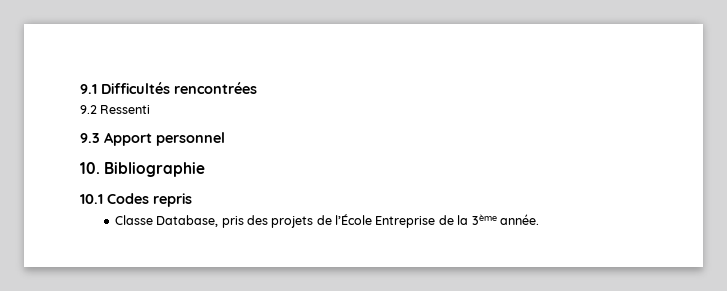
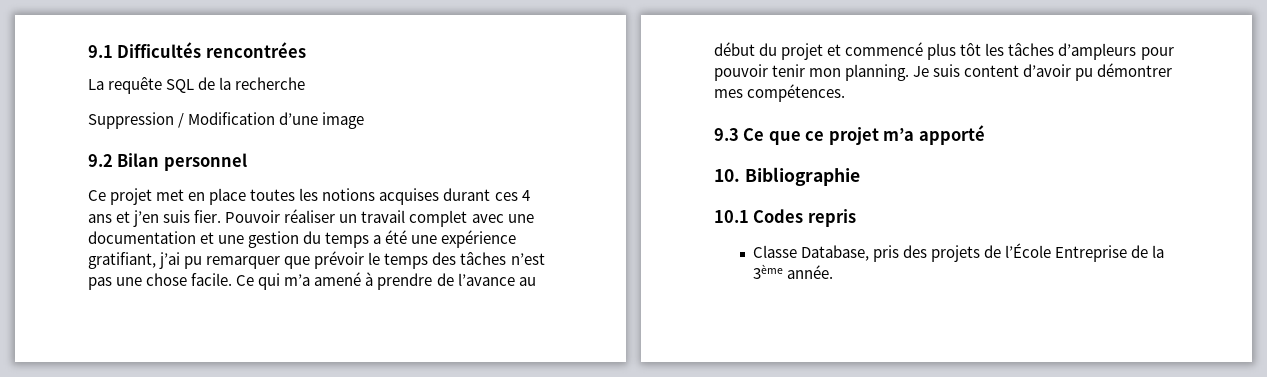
- 9.2 Ressenti
- 9.3 Apport personnel
+ La requête SQL de la recherche
+ Suppression / Modification d’une image
+ 9.2 Bilan personnel
+ Ce projet met en place toutes les notions acquises durant ces 4 ans et j’en suis fier. Pouvoir réaliser un travail complet avec une documentation et une gestion du temps a été une expérience gratifiant, j’ai pu remarquer que prévoir le temps des tâches n’est pas une chose facile. Ce qui m’a amené à prendre de l’avance au début du projet et commencé plus tôt les tâches d’ampleurs pour pouvoir tenir mon planning. Je suis content d’avoir pu démontrer mes compétences.
+ 9.3 Ce que ce projet m’a apporté

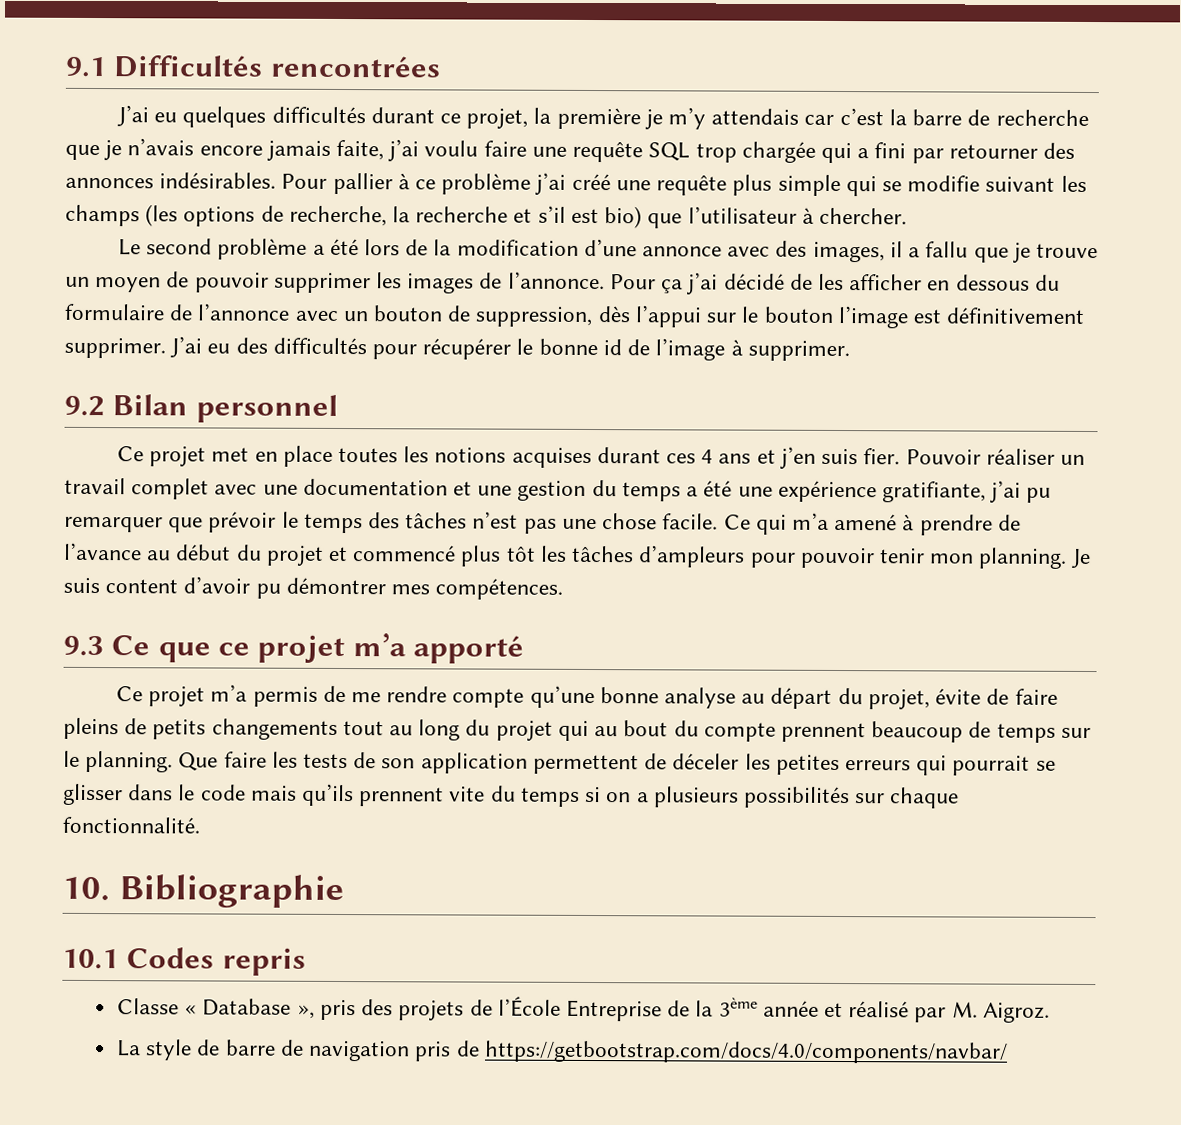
- La requête SQL de la recherche
- Suppression / Modification d’une image
+ J’ai eu quelques difficultés durant ce projet, la première je m’y attendais car c’est la barre de recherche que je n’avais encore jamais faite, j’ai voulu faire une requête SQL trop chargée qui a fini par retourner des annonces indésirables. Pour pallier à ce problème j’ai créé une requête plus simple qui se modifie suivant les champs (les options de recherche, la recherche et s’il est bio) que l’utilisateur à chercher.
+ Le second problème a été lors de la modification d’une annonce avec des images, il a fallu que je trouve un moyen de pouvoir supprimer les images de l’annonce. Pour ça j’ai décidé de les afficher en dessous du formulaire de l’annonce avec un bouton de suppression, dès l’appui sur le bouton l’image est définitivement supprimer. J’ai eu des difficultés pour récupérer le bonne id de l’image à supprimer.
- Pouvoir réaliser un travail complet avec une documentation et une gestion du temps a été une expérience gratifiant, j’ai pu remarquer que prévoir le temps des tâches n’est pas une chose facile.
+ Pouvoir réaliser un travail complet avec une documentation et une gestion du temps a été une expérience gratifiante, j’ai pu remarquer que prévoir le temps des tâches n’est pas une chose facile.
+ Ce projet m’a permis de me rendre compte qu’une bonne analyse au départ du projet, évite de faire pleins de petits changements tout au long du projet qui au bout du compte prennent beaucoup de temps sur le planning. Que faire les tests de son application permettent de déceler les petites erreurs qui pourrait se glisser dans le code mais qu’ils prennent vite du temps si on a plusieurs possibilités sur chaque fonctionnalité.
- Classe Database, pris des projets de l’École Entreprise de la 3ème année.
+ Classe « Database », pris des projets de l’École Entreprise de la 3ème année et réalisé par M. Aigroz.
+ La style de barre de navigation pris de https://getbootstrap.com/docs/4.0/components/navbar/

